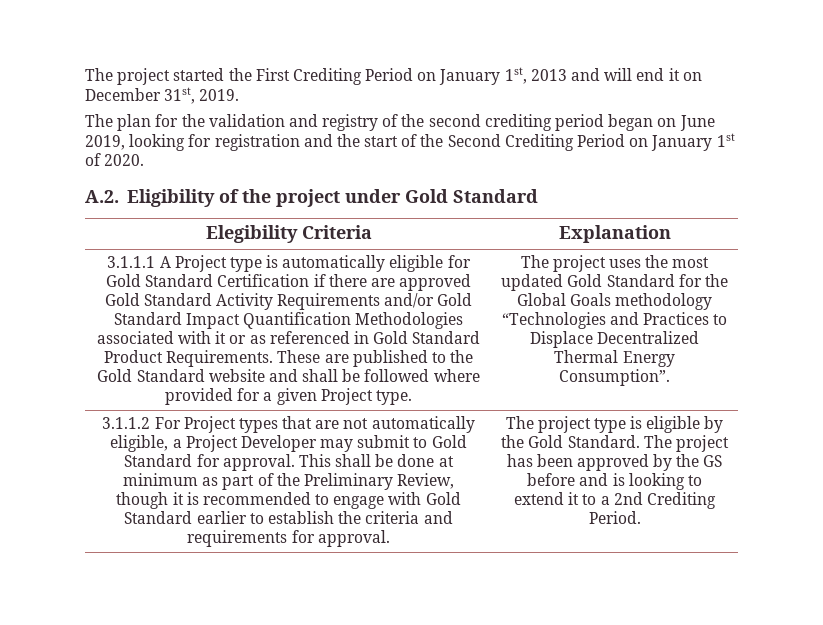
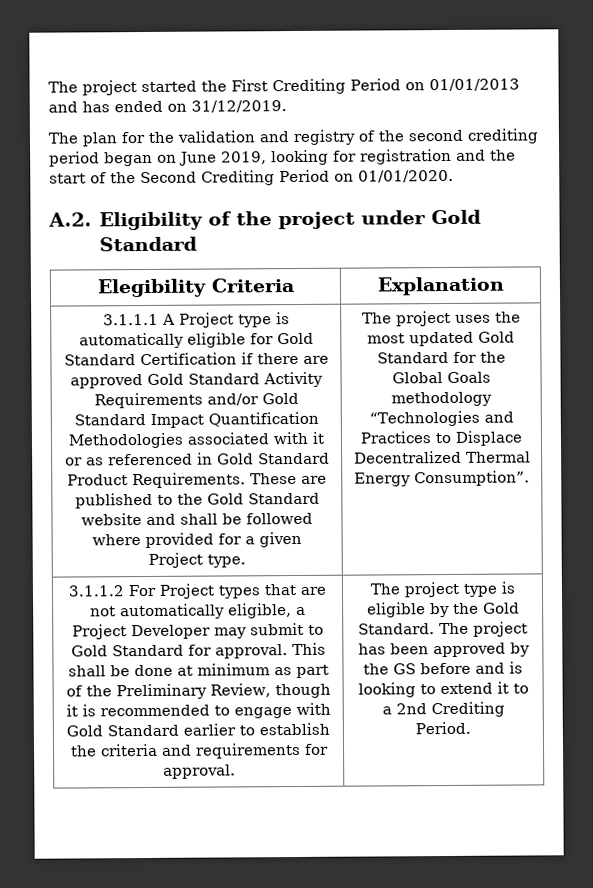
- The project started the First Crediting Period on January 1st, 2013 and will end it on December 31st, 2019.
+ The project started the First Crediting Period on 01/01/2013 and has ended on 31/12/2019.
- The plan for the validation and registry of the second crediting period began on June 2019, looking for registration and the start of the Second Crediting Period on January 1st of 2020.
+ The plan for the validation and registry of the second crediting period began on June 2019, looking for registration and the start of the Second Crediting Period on 01/01/2020.

